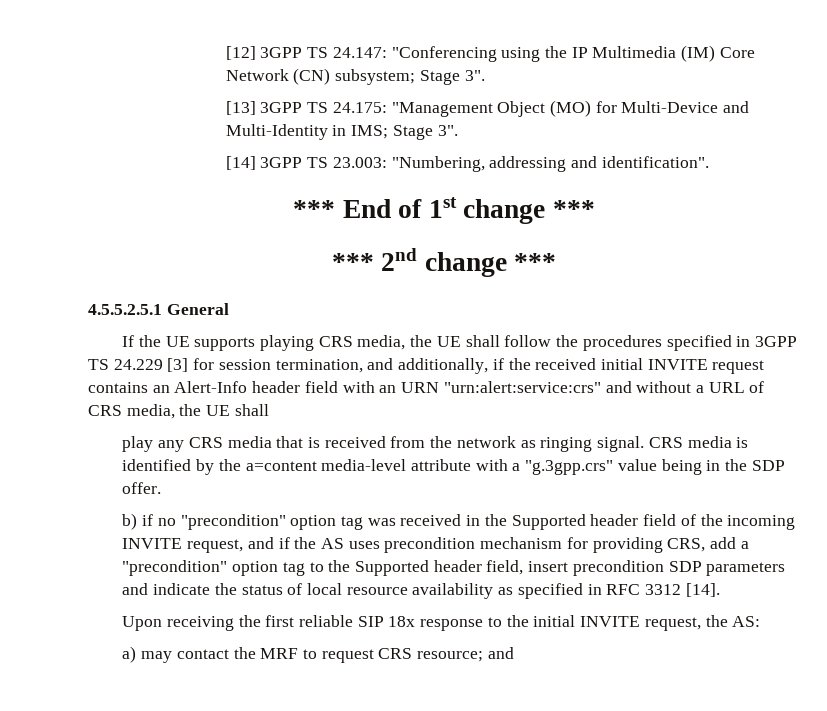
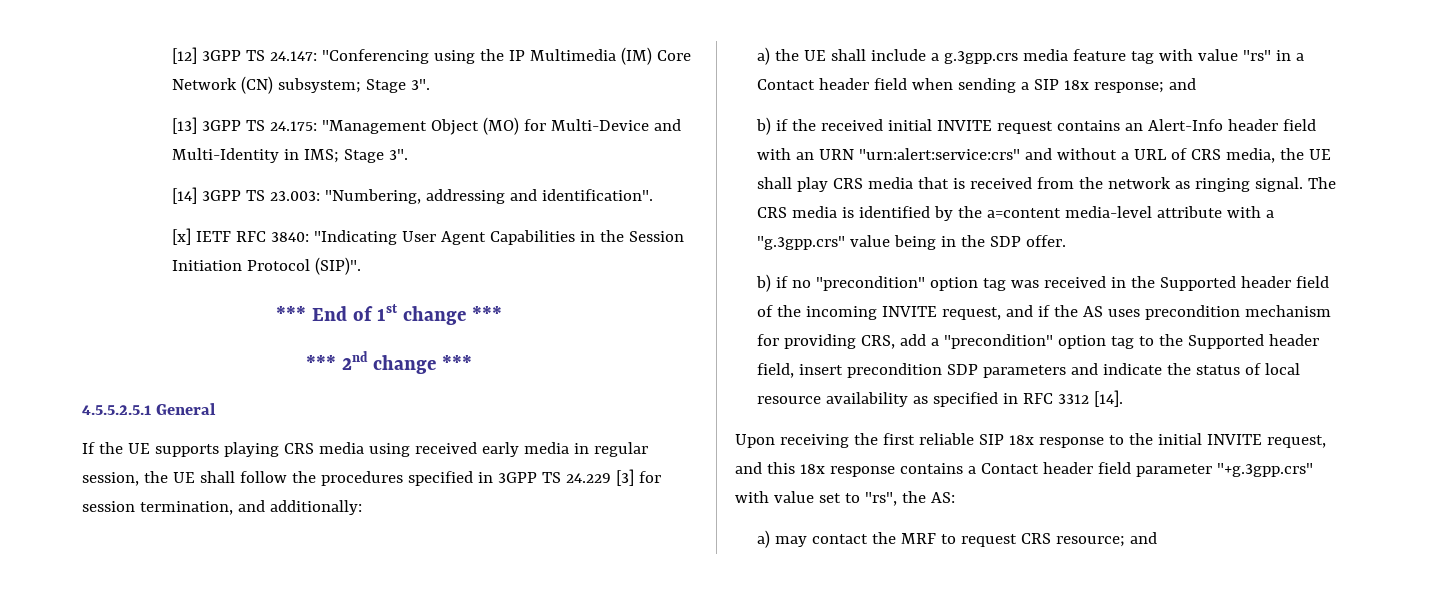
+ [x] IETF RFC 3840: "Indicating User Agent Capabilities in the Session Initiation Protocol (SIP)".
- If the UE supports playing CRS media, the UE shall follow the procedures specified in 3GPP TS 24.229 [3] for session termination, and additionally, if the received initial INVITE request contains an Alert-Info header field with an URN "urn:alert:service:crs" and without a URL of CRS media, the UE shall
- play any CRS media that is received from the network as ringing signal.
+ If the UE supports playing CRS media using received early media in regular session, the UE shall follow the procedures specified in 3GPP TS 24.229 [3] for session termination, and additionally:
+ a) the UE shall include a g.3gpp.crs media feature tag with value "rs" in a Contact header field when sending a SIP 18x response; and
+ b) if the received initial INVITE request contains an Alert-Info header field with an URN "urn:alert:service:crs" and without a URL of CRS media, the UE shall play CRS media that is received from the network as ringing signal.
- CRS media is identified by the a=content media-level attribute with a "g.3gpp.crs" value being in the SDP offer.
+ The CRS media is identified by the a=content media-level attribute with a "g.3gpp.crs" value being in the SDP offer.
- Upon receiving the first reliable SIP 18x response to the initial INVITE request, the AS:
+ Upon receiving the first reliable SIP 18x response to the initial INVITE request, and this 18x response contains a Contact header field parameter "+g.3gpp.crs" with value set to "rs", the AS:

